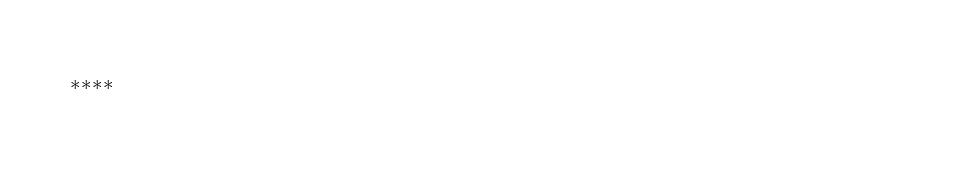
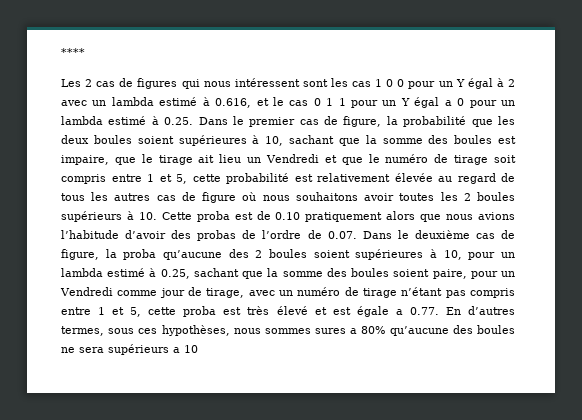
+ Les 2 cas de figures qui nous intéressent sont les cas 1 0 0 pour un Y égal à 2 avec un lambda estimé à 0.616, et le cas 0 1 1 pour un Y égal a 0 pour un lambda estimé à 0.25. Dans le premier cas de figure, la probabilité que les deux boules soient supérieures à 10, sachant que la somme des boules est impaire, que le tirage ait lieu un Vendredi et que le numéro de tirage soit compris entre 1 et 5, cette probabilité est relativement élevée au regard de tous les autres cas de figure où nous souhaitons avoir toutes les 2 boules supérieurs à 10. Cette proba est de 0.10 pratiquement alors que nous avions l’habitude d’avoir des probas de l’ordre de 0.07. Dans le deuxième cas de figure, la proba qu’aucune des 2 boules soient supérieures à 10, pour un lambda estimé à 0.25, sachant que la somme des boules soient paire, pour un Vendredi comme jour de tirage, avec un numéro de tirage n’étant pas compris entre 1 et 5, cette proba est très élevé et est égale a 0.77. En d’autres termes, sous ces hypothèses, nous sommes sures a 80% qu’aucune des boules ne sera supérieurs a 10

